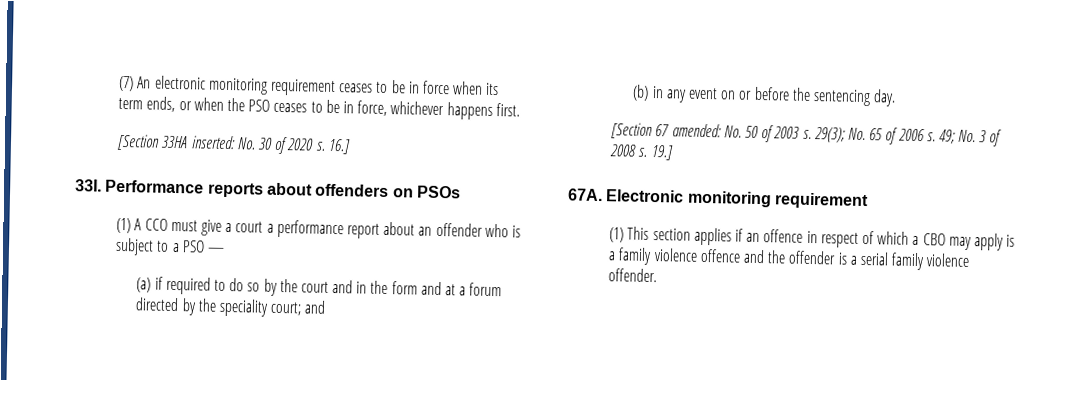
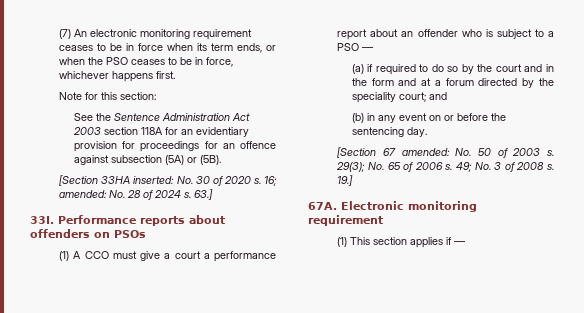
+ Note for this section:
+ See the Sentence Administration Act 2003 section 118A for an evidentiary provision for proceedings for an offence against subsection (5A) or (5B).
- 16.]
+ 16; amended: No. 28 of 2024 s. 63.]
- (1) This section applies if an offence in respect of which a CBO may apply is a family violence offence and the offender is a serial family violence offender.
+ (1) This section applies if —

